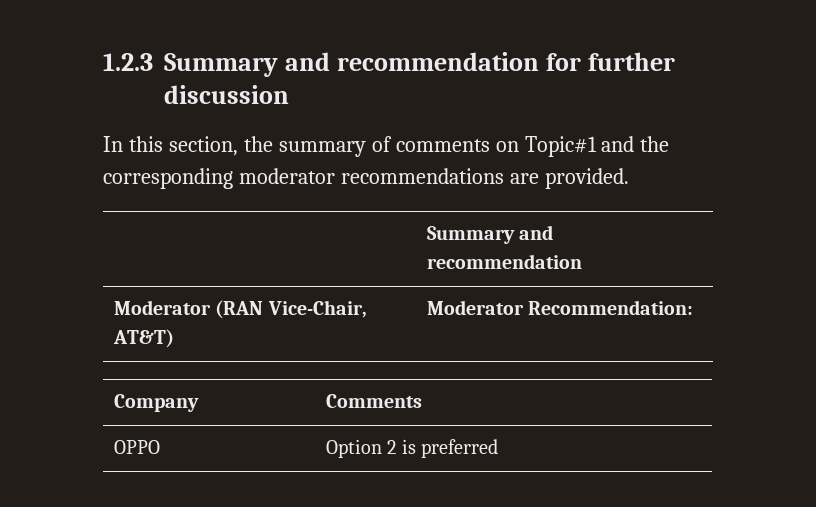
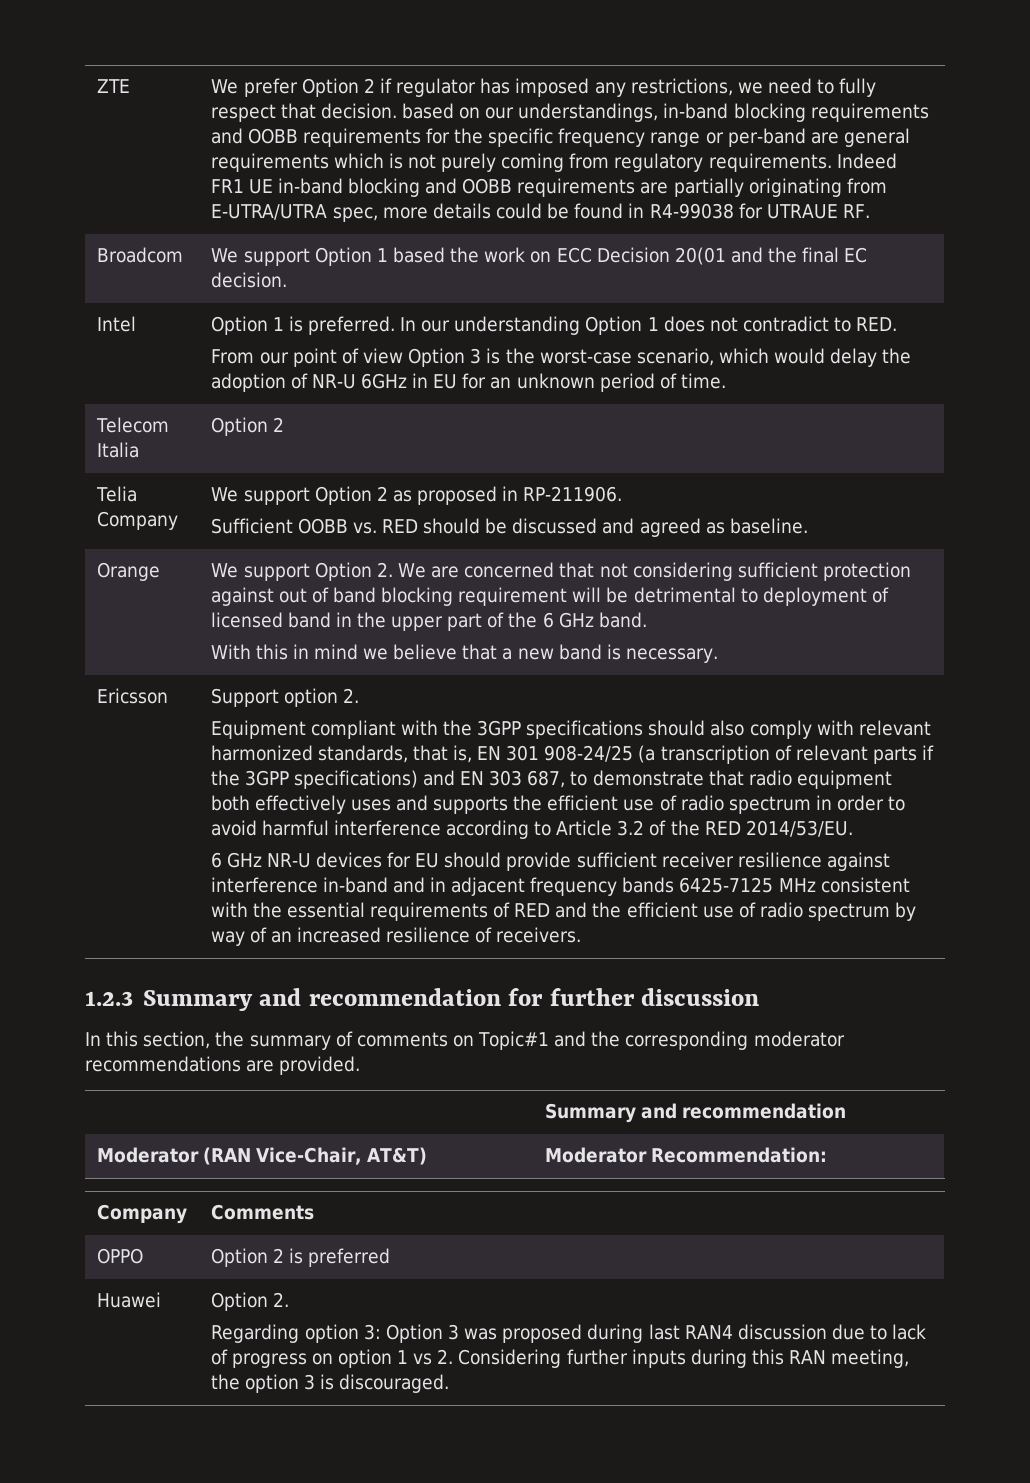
+ ZTE | We prefer Option 2 if regulator has imposed any restrictions, we need to fully respect that decision. based on our understandings, in-band blocking requirements and OOBB requirements for the specific frequency range or per-band are general requirements which is not purely coming from regulatory requirements. Indeed FR1 UE in-band blocking and OOBB requirements are partially originating from E-UTRA/UTRA spec, more details could be found in R4-99038 for UTRAUE RF.
+ Broadcom | We support Option 1 based the work on ECC Decision 20(01 and the final EC decision.
+ Intel | Option 1 is preferred. In our understanding Option 1 does not contradict to RED.
+ From our point of view Option 3 is the worst-case scenario, which would delay the adoption of NR-U 6GHz in EU for an unknown period of time.
+ Telecom Italia | Option 2
+ Telia Company | We support Option 2 as proposed in RP-211906.
+ Sufficient OOBB vs. RED should be discussed and agreed as baseline.
+ Orange | We support Option 2. We are concerned that not considering sufficient protection against out of band blocking requirement will be detrimental to deployment of licensed band in the upper part of the 6 GHz band.
+ With this in mind we believe that a new band is necessary.
+ Ericsson | Support option 2.
+ Equipment compliant with the 3GPP specifications should also comply with relevant harmonized standards, that is, EN 301 908-24/25 (a transcription of relevant parts if the 3GPP specifications) and EN 303 687, to demonstrate that radio equipment both effectively uses and supports the efficient use of radio spectrum in order to avoid harmful interference according to Article 3.2 of the RED 2014/53/EU.
+ 6 GHz NR-U devices for EU should provide sufficient receiver resilience against interference in-band and in adjacent frequency bands 6425-7125 MHz consistent with the essential requirements of RED and the efficient use of radio spectrum by way of an increased resilience of receivers.
+ Huawei | Option 2.
+ Regarding option 3: Option 3 was proposed during last RAN4 discussion due to lack of progress on option 1 vs 2. Considering further inputs during this RAN meeting, the option 3 is discouraged.

